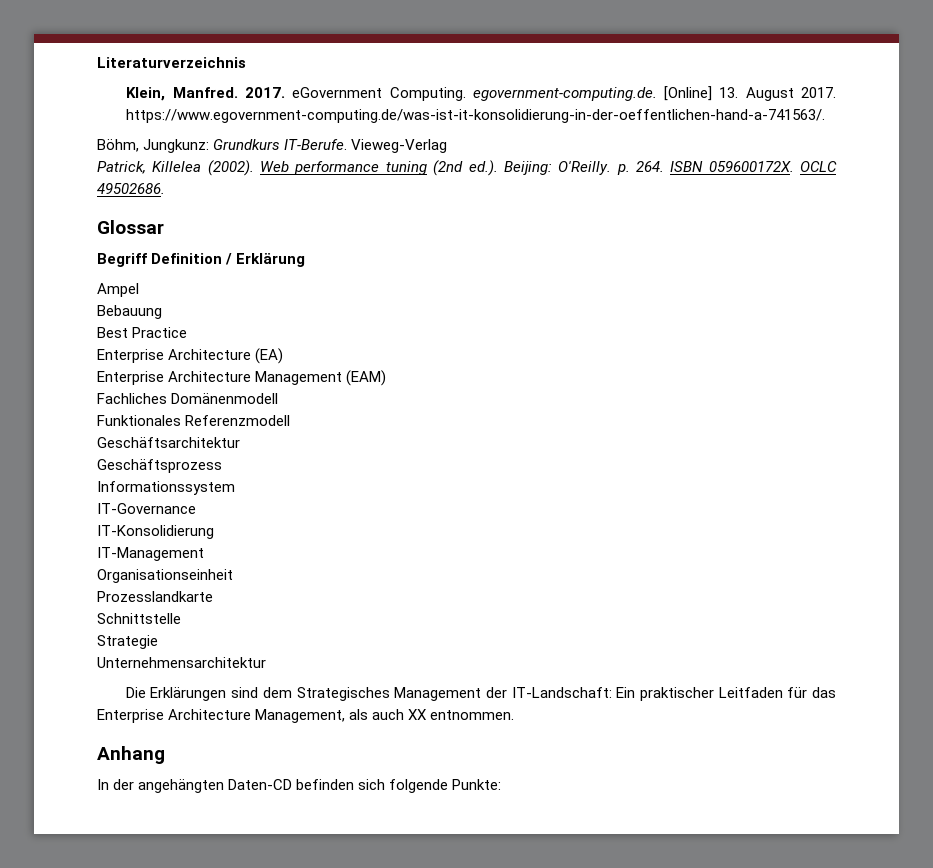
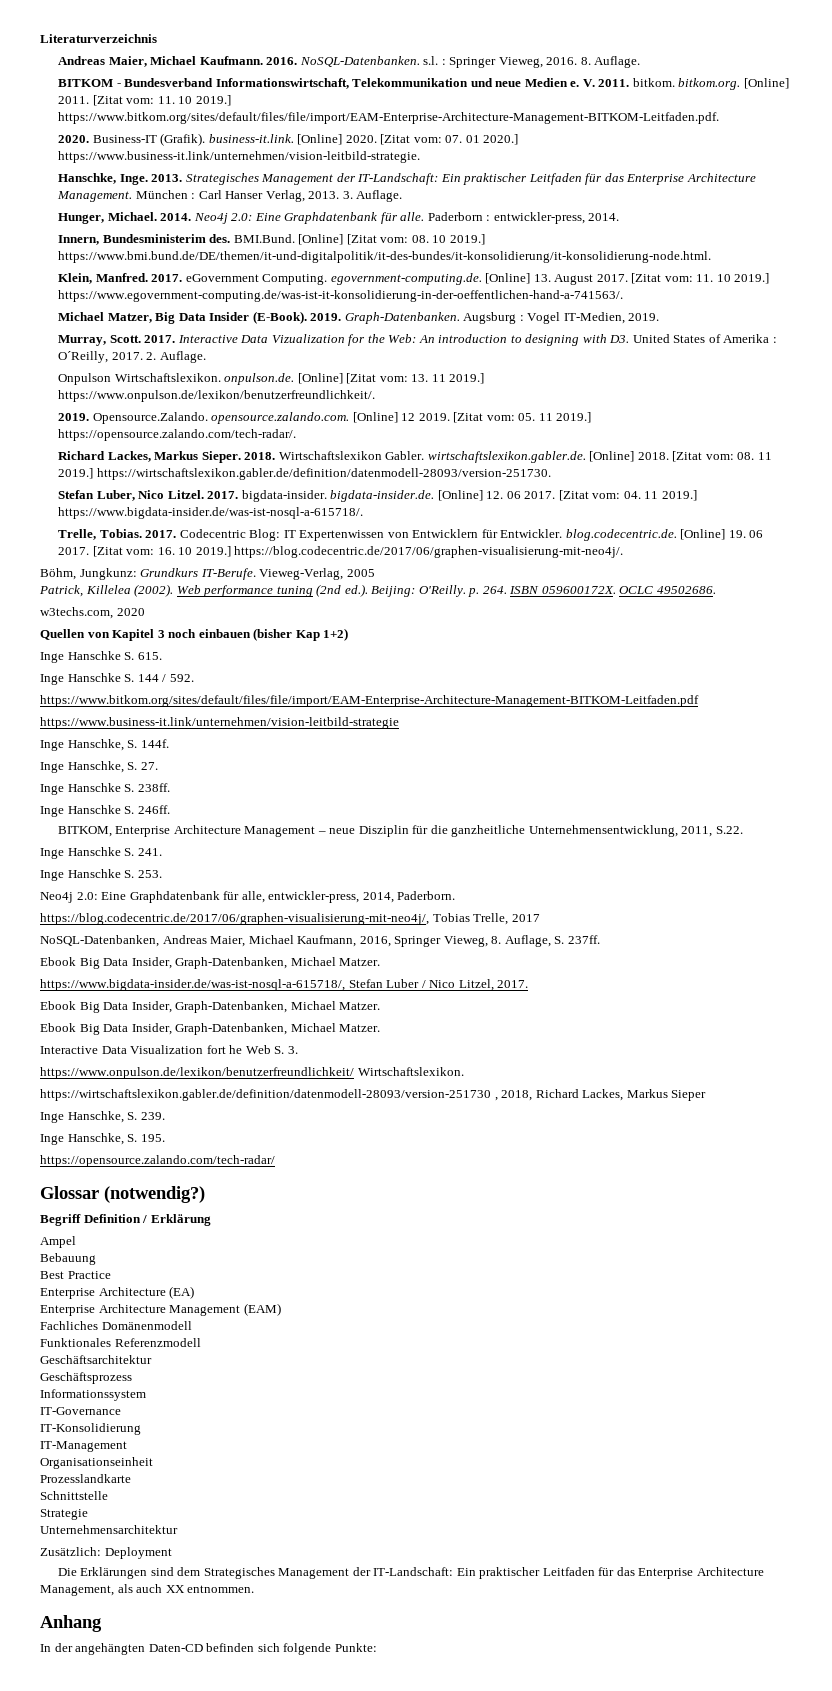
+ Andreas Maier, Michael Kaufmann. 2016. NoSQL-Datenbanken. s.l. : Springer Vieweg, 2016. 8. Auflage.
+ BITKOM - Bundesverband Informationswirtschaft, Telekommunikation und neue Medien e. V. 2011. bitkom. bitkom.org. [Online] 2011. [Zitat vom: 11. 10 2019.] https://www.bitkom.org/sites/default/files/file/import/EAM-Enterprise-Architecture-Management-BITKOM-Leitfaden.pdf.
+ 2020. Business-IT (Grafik). business-it.link. [Online] 2020. [Zitat vom: 07. 01 2020.] https://www.business-it.link/unternehmen/vision-leitbild-strategie.
+ Hanschke, Inge. 2013. Strategisches Management der IT-Landschaft: Ein praktischer Leitfaden für das Enterprise Architecture Management. München : Carl Hanser Verlag, 2013. 3. Auflage.
+ Hunger, Michael. 2014. Neo4j 2.0: Eine Graphdatenbank für alle. Paderborn : entwickler-press, 2014.
+ Innern, Bundesministerim des. BMI.Bund. [Online] [Zitat vom: 08. 10 2019.] https://www.bmi.bund.de/DE/themen/it-und-digitalpolitik/it-des-bundes/it-konsolidierung/it-konsolidierung-node.html.
- 2017. eGovernment Computing. egovernment-computing.de. [Online] 13. August 2017. https://www.egovernment-computing.de/was-ist-it-konsolidierung-in-der-oeffentlichen-hand-a-741563/.
+ 2017. eGovernment Computing. egovernment-computing.de. [Online] 13. August 2017. [Zitat vom: 11. 10 2019.] https://www.egovernment-computing.de/was-ist-it-konsolidierung-in-der-oeffentlichen-hand-a-741563/.
+ Michael Matzer, Big Data Insider (E-Book). 2019. Graph-Datenbanken. Augsburg : Vogel IT-Medien, 2019.
+ Murray, Scott. 2017. Interactive Data Vizualization for the Web: An introduction to designing with D3. United States of Amerika : O´Reilly, 2017. 2. Auflage.
+ Onpulson Wirtschaftslexikon. onpulson.de. [Online] [Zitat vom: 13. 11 2019.] https://www.onpulson.de/lexikon/benutzerfreundlichkeit/.
+ 2019. Opensource.Zalando. opensource.zalando.com. [Online] 12 2019. [Zitat vom: 05. 11 2019.] https://opensource.zalando.com/tech-radar/.
+ Richard Lackes, Markus Sieper. 2018. Wirtschaftslexikon Gabler. wirtschaftslexikon.gabler.de. [Online] 2018. [Zitat vom: 08. 11 2019.] https://wirtschaftslexikon.gabler.de/definition/datenmodell-28093/version-251730.
+ Stefan Luber, Nico Litzel. 2017. bigdata-insider. bigdata-insider.de. [Online] 12. 06 2017. [Zitat vom: 04. 11 2019.] https://www.bigdata-insider.de/was-ist-nosql-a-615718/.
+ Trelle, Tobias. 2017. Codecentric Blog: IT Expertenwissen von Entwicklern für Entwickler. blog.codecentric.de. [Online] 19. 06 2017. [Zitat vom: 16. 10 2019.] https://blog.codecentric.de/2017/06/graphen-visualisierung-mit-neo4j/.
- Vieweg-Verlag
+ Vieweg-Verlag, 2005
+ w3techs.com, 2020
+ Quellen von Kapitel 3 noch einbauen (bisher Kap 1+2)
+ Inge Hanschke S. 615.
+ Inge Hanschke S. 144 / 592.
+ https://www.bitkom.org/sites/default/files/file/import/EAM-Enterprise-Architecture-Management-BITKOM-Leitfaden.pdf
+ https://www.business-it.link/unternehmen/vision-leitbild-strategie
+ Inge Hanschke, S. 144f.
+ Inge Hanschke, S. 27.
+ Inge Hanschke S. 238ff.
+ Inge Hanschke S. 246ff.
+ BITKOM, Enterprise Architecture Management – neue Disziplin für die ganzheitliche Unternehmensentwicklung, 2011, S.22.
+ Inge Hanschke S. 241.
+ Inge Hanschke S. 253.
+ Neo4j 2.0: Eine Graphdatenbank für alle, entwickler-press, 2014, Paderborn.
+ https://blog.codecentric.de/2017/06/graphen-visualisierung-mit-neo4j/, Tobias Trelle, 2017
+ NoSQL-Datenbanken, Andreas Maier, Michael Kaufmann, 2016, Springer Vieweg, 8. Auflage, S. 237ff.
+ Ebook Big Data Insider, Graph-Datenbanken, Michael Matzer.
+ https://www.bigdata-insider.de/was-ist-nosql-a-615718/, Stefan Luber / Nico Litzel, 2017.
+ Ebook Big Data Insider, Graph-Datenbanken, Michael Matzer.
+ Ebook Big Data Insider, Graph-Datenbanken, Michael Matzer.
+ Interactive Data Visualization fort he Web S. 3.
+ https://www.onpulson.de/lexikon/benutzerfreundlichkeit/ Wirtschaftslexikon.
+ https://wirtschaftslexikon.gabler.de/definition/datenmodell-28093/version-251730 , 2018, Richard Lackes, Markus Sieper
+ Inge Hanschke, S. 239.
+ Inge Hanschke, S. 195.
+ https://opensource.zalando.com/tech-radar/
- Glossar
+ Glossar (notwendig?)
+ Zusätzlich: Deployment

